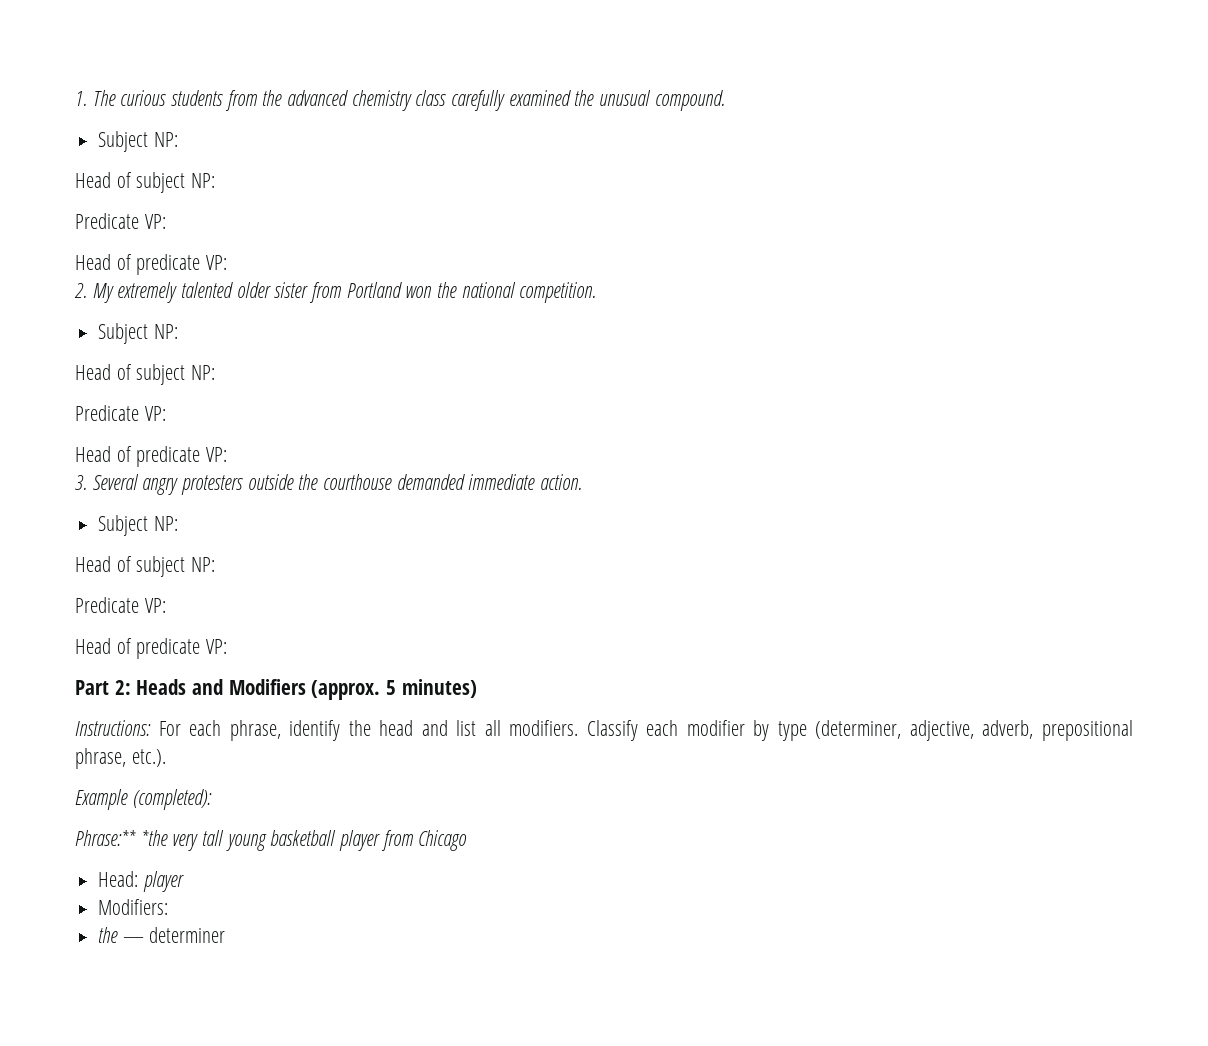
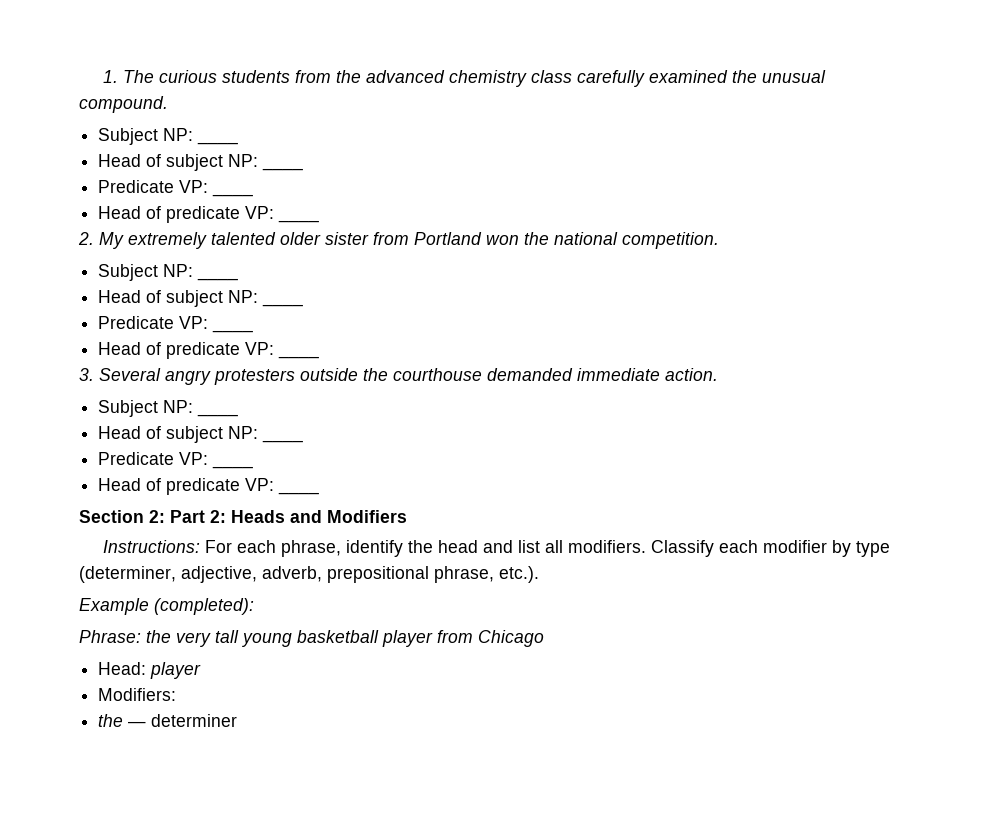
  1. The curious students from the advanced chemistry class carefully examined the unusual compound.
- Subject NP:
- Head of subject NP:
- Predicate VP:
- Head of predicate VP:
+ Subject NP: ____
+ Head of subject NP: ____
+ Predicate VP: ____
+ Head of predicate VP: ____
  2. My extremely talented older sister from Portland won the national competition.
- Subject NP:
- Head of subject NP:
- Predicate VP:
- Head of predicate VP:
+ Subject NP: ____
+ Head of subject NP: ____
+ Predicate VP: ____
+ Head of predicate VP: ____
  3. Several angry protesters outside the courthouse demanded immediate action.
- Subject NP:
- Head of subject NP:
- Predicate VP:
- Head of predicate VP:
- Part 2: Heads and Modifiers (approx. 5 minutes)
+ Subject NP: ____
+ Head of subject NP: ____
+ Predicate VP: ____
+ Head of predicate VP: ____
+ Section 2: Part 2: Heads and Modifiers
- Phrase:** *the very tall young basketball player from Chicago
+ Phrase: the very tall young basketball player from Chicago

